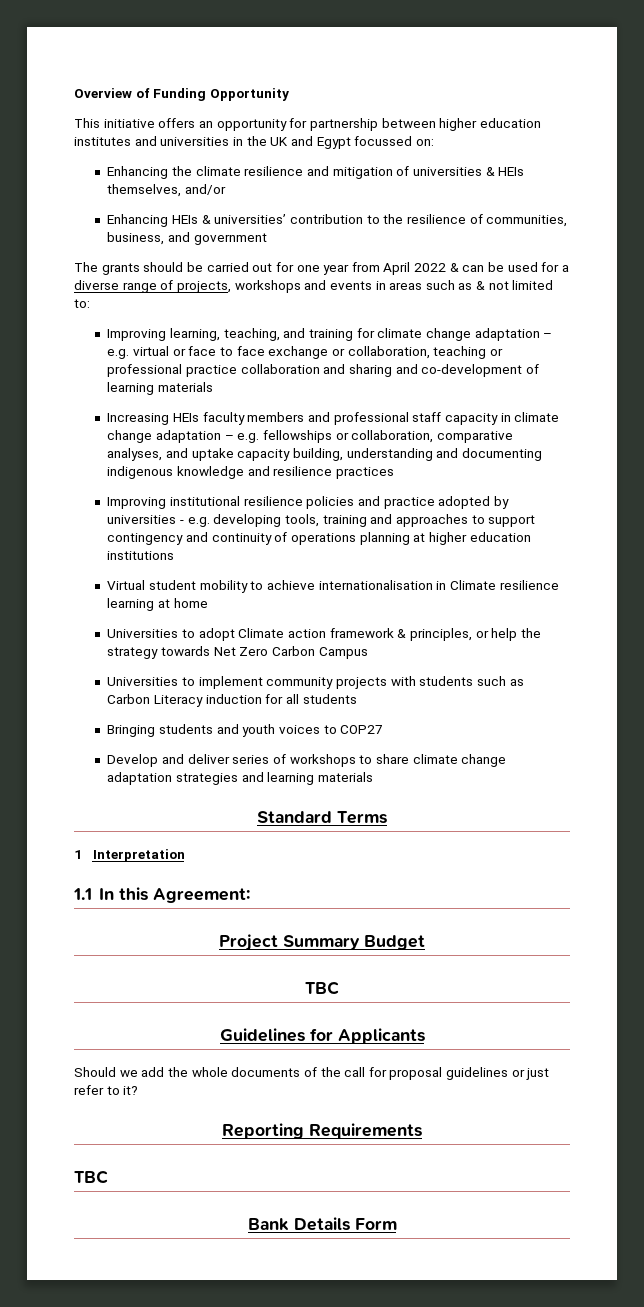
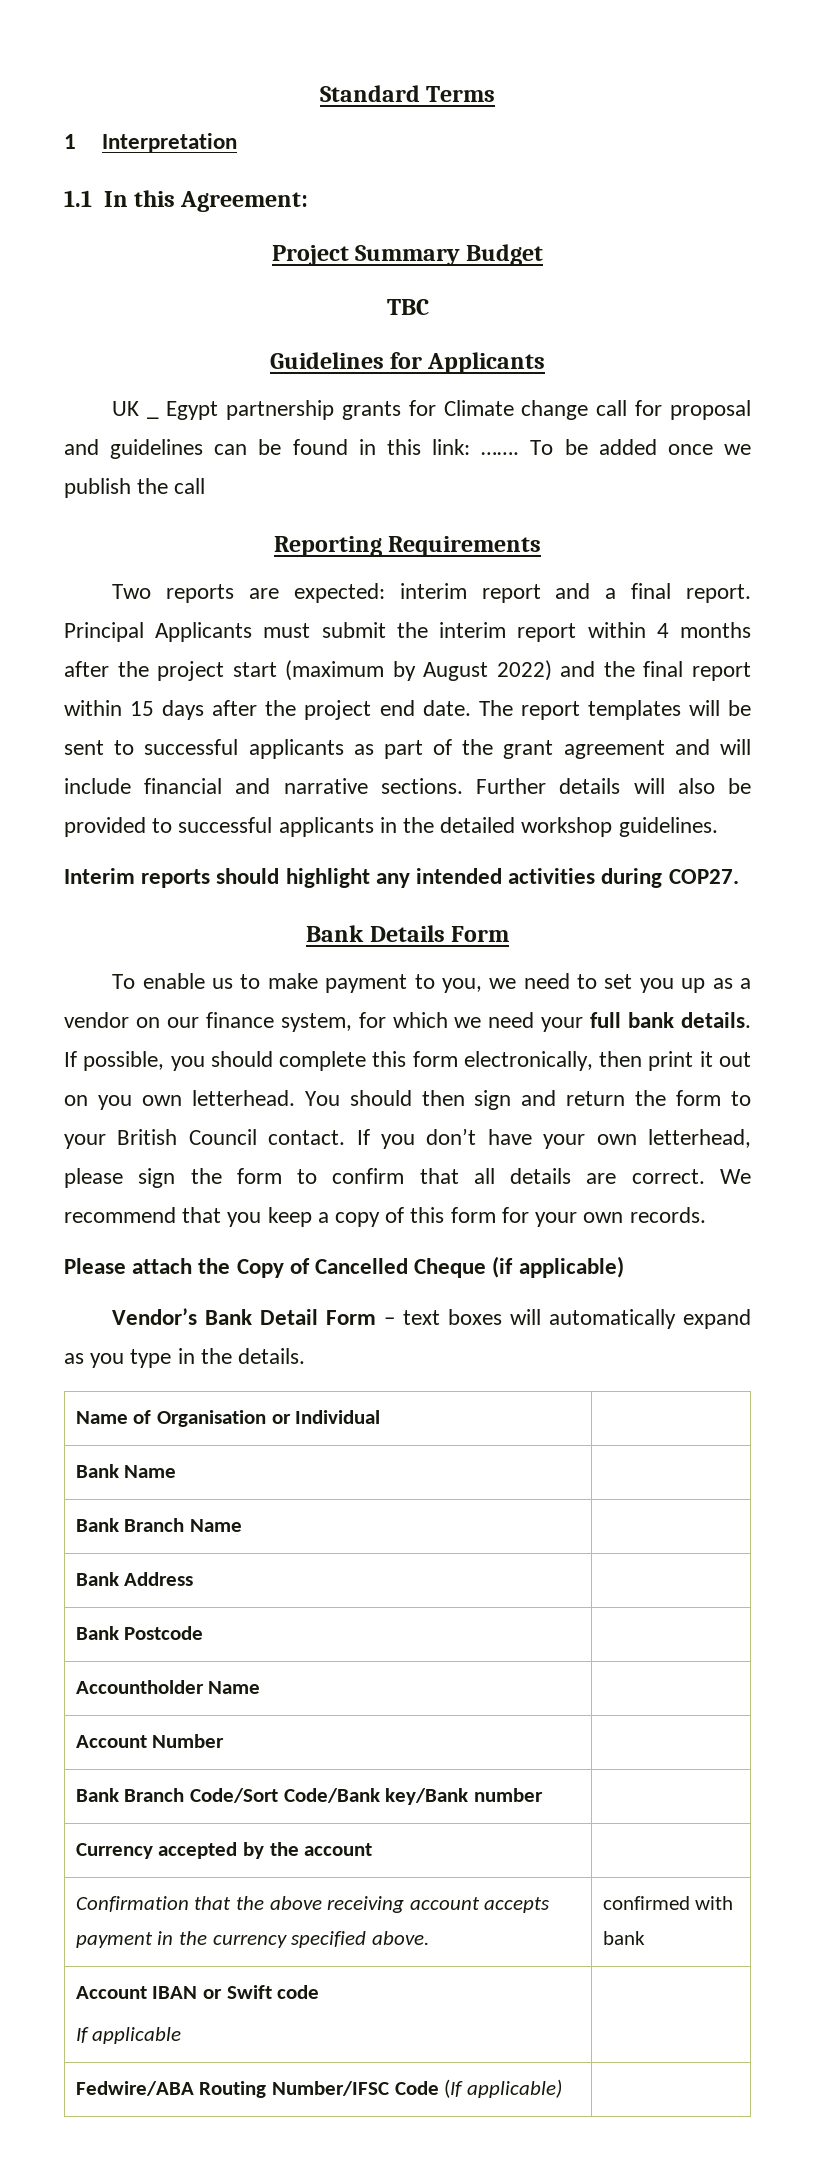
- Overview of Funding Opportunity
- This initiative offers an opportunity for partnership between higher education institutes and universities in the UK and Egypt focussed on:
- Enhancing the climate resilience and mitigation of universities & HEIs themselves, and/or
- Enhancing HEIs & universities’ contribution to the resilience of communities, business, and government
- The grants should be carried out for one year from April 2022 & can be used for a diverse range of projects, workshops and events in areas such as & not limited to:
- Improving learning, teaching, and training for climate change adaptation – e.g. virtual or face to face exchange or collaboration, teaching or professional practice collaboration and sharing and co-development of learning materials
- Increasing HEIs faculty members and professional staff capacity in climate change adaptation – e.g. fellowships or collaboration, comparative analyses, and uptake capacity building, understanding and documenting indigenous knowledge and resilience practices
- Improving institutional resilience policies and practice adopted by universities - e.g. developing tools, training and approaches to support contingency and continuity of operations planning at higher education institutions
- Virtual student mobility to achieve internationalisation in Climate resilience learning at home
- Universities to adopt Climate action framework & principles, or help the strategy towards Net Zero Carbon Campus
- Universities to implement community projects with students such as Carbon Literacy induction for all students
- Bringing students and youth voices to COP27
- Develop and deliver series of workshops to share climate change adaptation strategies and learning materials
- Should we add the whole documents of the call for proposal guidelines or just refer to it?
+ UK _ Egypt partnership grants for Climate change call for proposal and guidelines can be found in this link: ……. To be added once we publish the call
  Reporting Requirements
- TBC
+ Two reports are expected: interim report and a final report. Principal Applicants must submit the interim report within 4 months after the project start (maximum by August 2022) and the final report within 15 days after the project end date. The report templates will be sent to successful applicants as part of the grant agreement and will include financial and narrative sections. Further details will also be provided to successful applicants in the detailed workshop guidelines.
+ Interim reports should highlight any intended activities during COP27.
  Bank Details Form
+ To enable us to make payment to you, we need to set you up as a vendor on our finance system, for which we need your full bank details. If possible, you should complete this form electronically, then print it out on you own letterhead. You should then sign and return the form to your British Council contact. If you don’t have your own letterhead, please sign the form to confirm that all details are correct. We recommend that you keep a copy of this form for your own records.
+ Please attach the Copy of Cancelled Cheque (if applicable)
+ Vendor’s Bank Detail Form – text boxes will automatically expand as you type in the details.
+ Name of Organisation or Individual |
+ Bank Name |
+ Bank Branch Name |
+ Bank Address |
+ Bank Postcode |
+ Accountholder Name |
+ Account Number |
+ Bank Branch Code/Sort Code/Bank key/Bank number |
+ Currency accepted by the account |
+ Confirmation that the above receiving account accepts payment in the currency specified above. | confirmed with bank
+ Account IBAN or Swift code
+ If applicable |
+ Fedwire/ABA Routing Number/IFSC Code (If applicable) |

